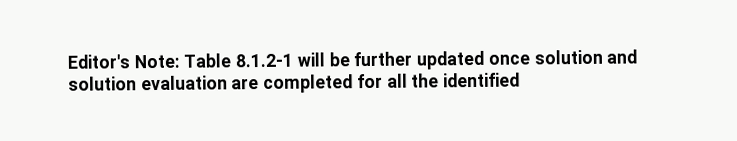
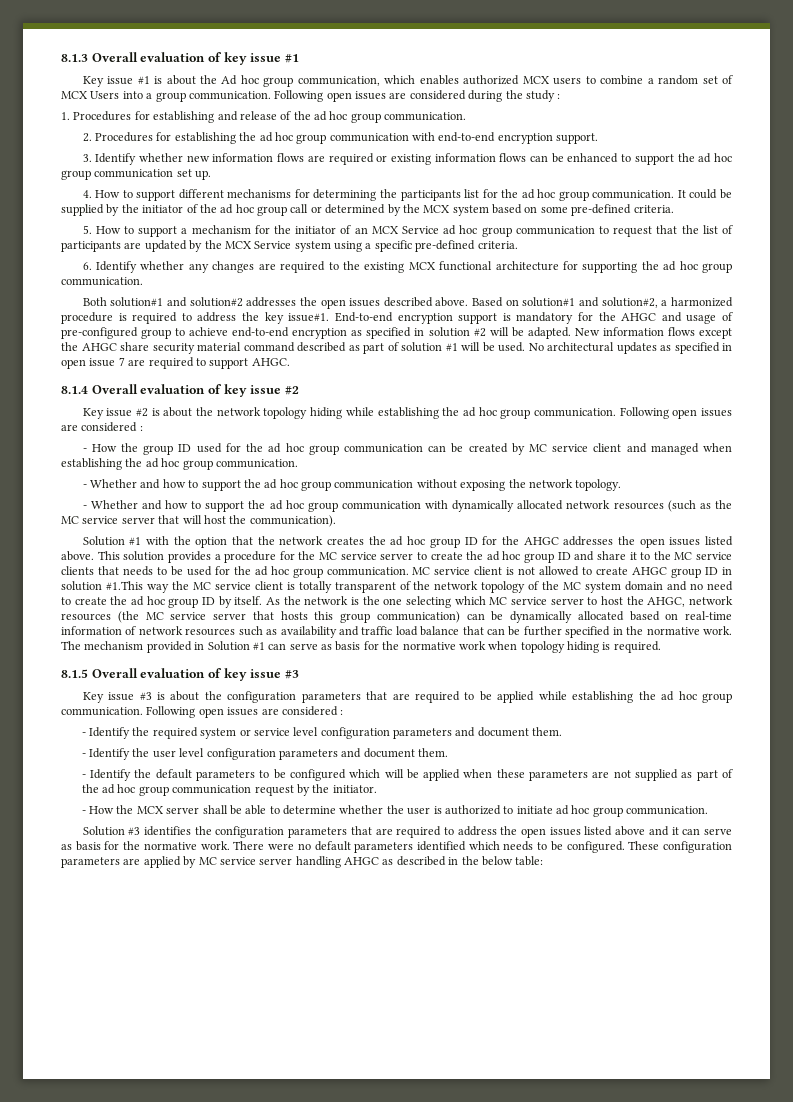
- Editor's Note: Table 8.1.2-1 will be further updated once solution and solution evaluation are completed for all the identified
+ 8.1.3 Overall evaluation of key issue #1
+ Key issue #1 is about the Ad hoc group communication, which enables authorized MCX users to combine a random set of MCX Users into a group communication. Following open issues are considered during the study :
+ 1. Procedures for establishing and release of the ad hoc group communication.
+ 2. Procedures for establishing the ad hoc group communication with end-to-end encryption support.
+ 3. Identify whether new information flows are required or existing information flows can be enhanced to support the ad hoc group communication set up.
+ 4. How to support different mechanisms for determining the participants list for the ad hoc group communication. It could be supplied by the initiator of the ad hoc group call or determined by the MCX system based on some pre-defined criteria.
+ 5. How to support a mechanism for the initiator of an MCX Service ad hoc group communication to request that the list of participants are updated by the MCX Service system using a specific pre-defined criteria.
+ 6. Identify whether any changes are required to the existing MCX functional architecture for supporting the ad hoc group communication.
+ Both solution#1 and solution#2 addresses the open issues described above. Based on solution#1 and solution#2, a harmonized procedure is required to address the key issue#1. End-to-end encryption support is mandatory for the AHGC and usage of pre-configured group to achieve end-to-end encryption as specified in solution #2 will be adapted. New information flows except the AHGC share security material command described as part of solution #1 will be used. No architectural updates as specified in open issue 7 are required to support AHGC.
+ 8.1.4 Overall evaluation of key issue #2
+ Key issue #2 is about the network topology hiding while establishing the ad hoc group communication. Following open issues are considered :
+ - How the group ID used for the ad hoc group communication can be created by MC service client and managed when establishing the ad hoc group communication.
+ - Whether and how to support the ad hoc group communication without exposing the network topology.
+ - Whether and how to support the ad hoc group communication with dynamically allocated network resources (such as the MC service server that will host the communication).
+ Solution #1 with the option that the network creates the ad hoc group ID for the AHGC addresses the open issues listed above. This solution provides a procedure for the MC service server to create the ad hoc group ID and share it to the MC service clients that needs to be used for the ad hoc group communication. MC service client is not allowed to create AHGC group ID in solution #1.This way the MC service client is totally transparent of the network topology of the MC system domain and no need to create the ad hoc group ID by itself. As the network is the one selecting which MC service server to host the AHGC, network resources (the MC service server that hosts this group communication) can be dynamically allocated based on real-time information of network resources such as availability and traffic load balance that can be further specified in the normative work. The mechanism provided in Solution #1 can serve as basis for the normative work when topology hiding is required.
+ 8.1.5 Overall evaluation of key issue #3
+ Key issue #3 is about the configuration parameters that are required to be applied while establishing the ad hoc group communication. Following open issues are considered :
+ - Identify the required system or service level configuration parameters and document them.
+ - Identify the user level configuration parameters and document them.
+ - Identify the default parameters to be configured which will be applied when these parameters are not supplied as part of the ad hoc group communication request by the initiator.
+ - How the MCX server shall be able to determine whether the user is authorized to initiate ad hoc group communication.
+ Solution #3 identifies the configuration parameters that are required to address the open issues listed above and it can serve as basis for the normative work. There were no default parameters identified which needs to be configured. These configuration parameters are applied by MC service server handling AHGC as described in the below table:

